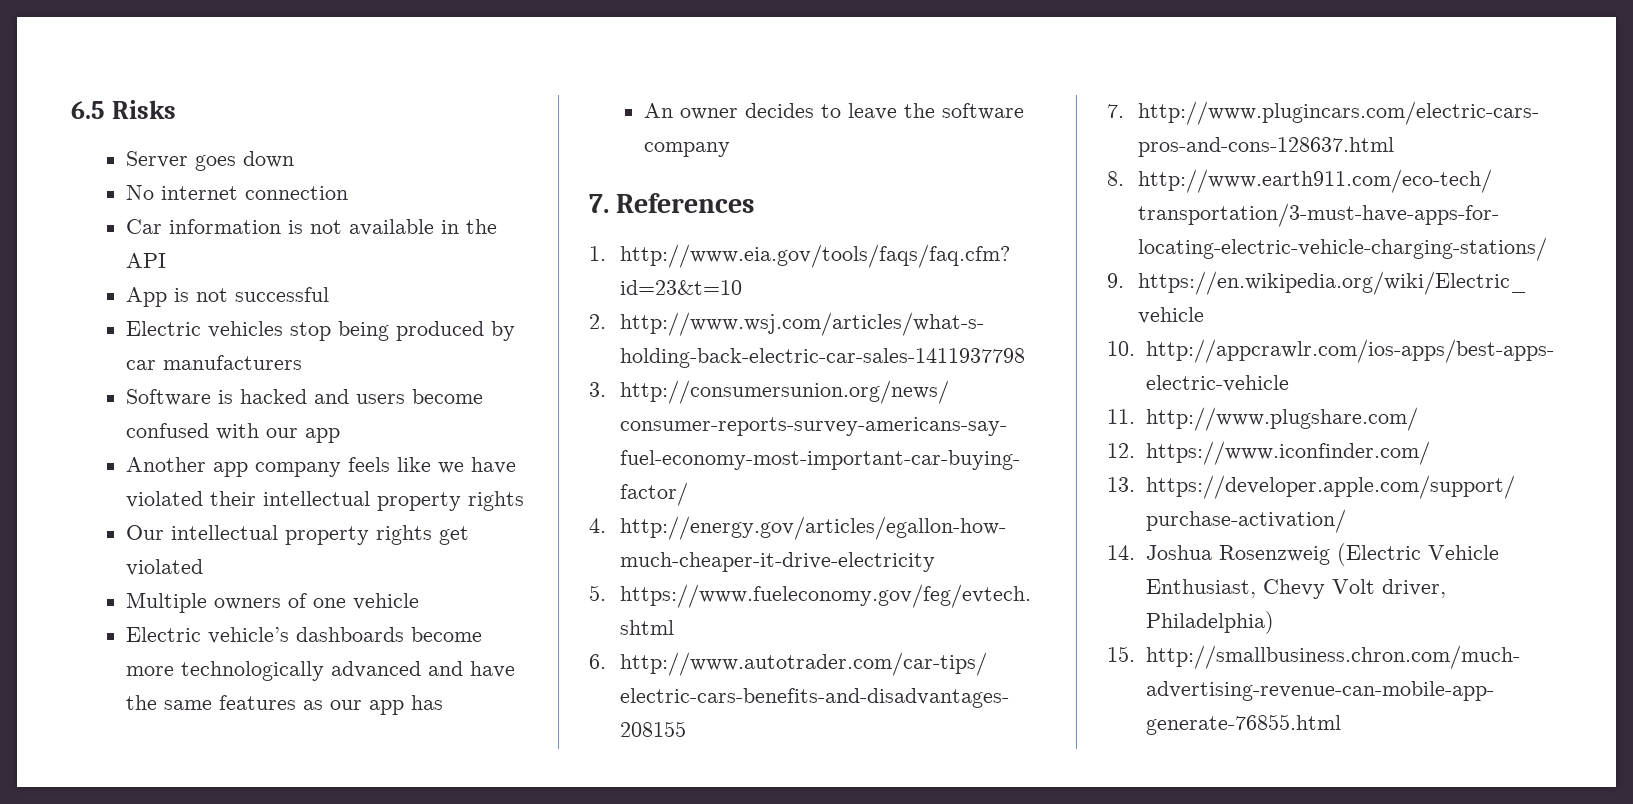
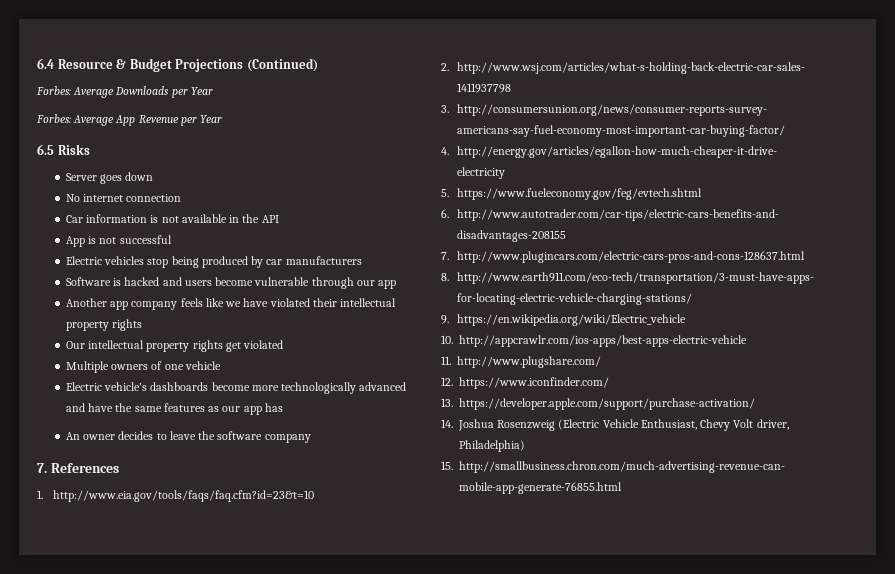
+ 6.4 Resource & Budget Projections (Continued)
+ Forbes: Average Downloads per Year
+ Forbes: Average App Revenue per Year
- Software is hacked and users become confused with our app
+ Software is hacked and users become vulnerable through our app

